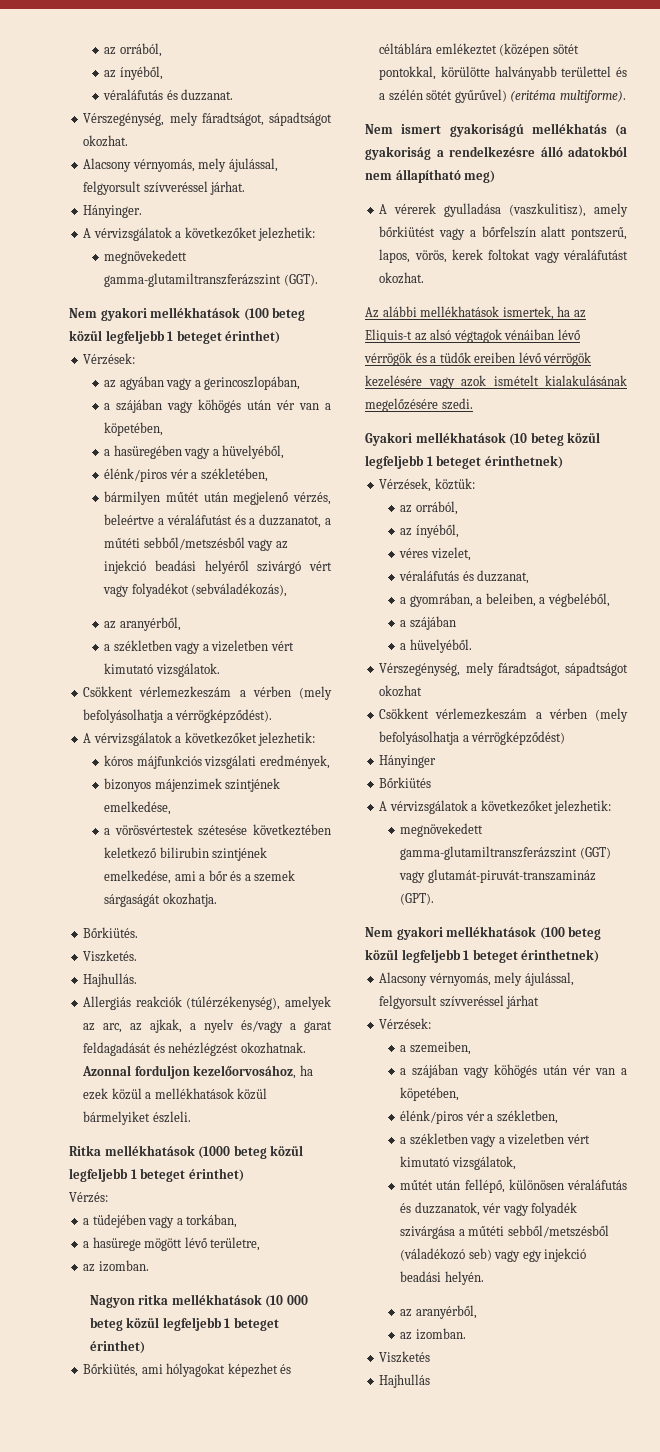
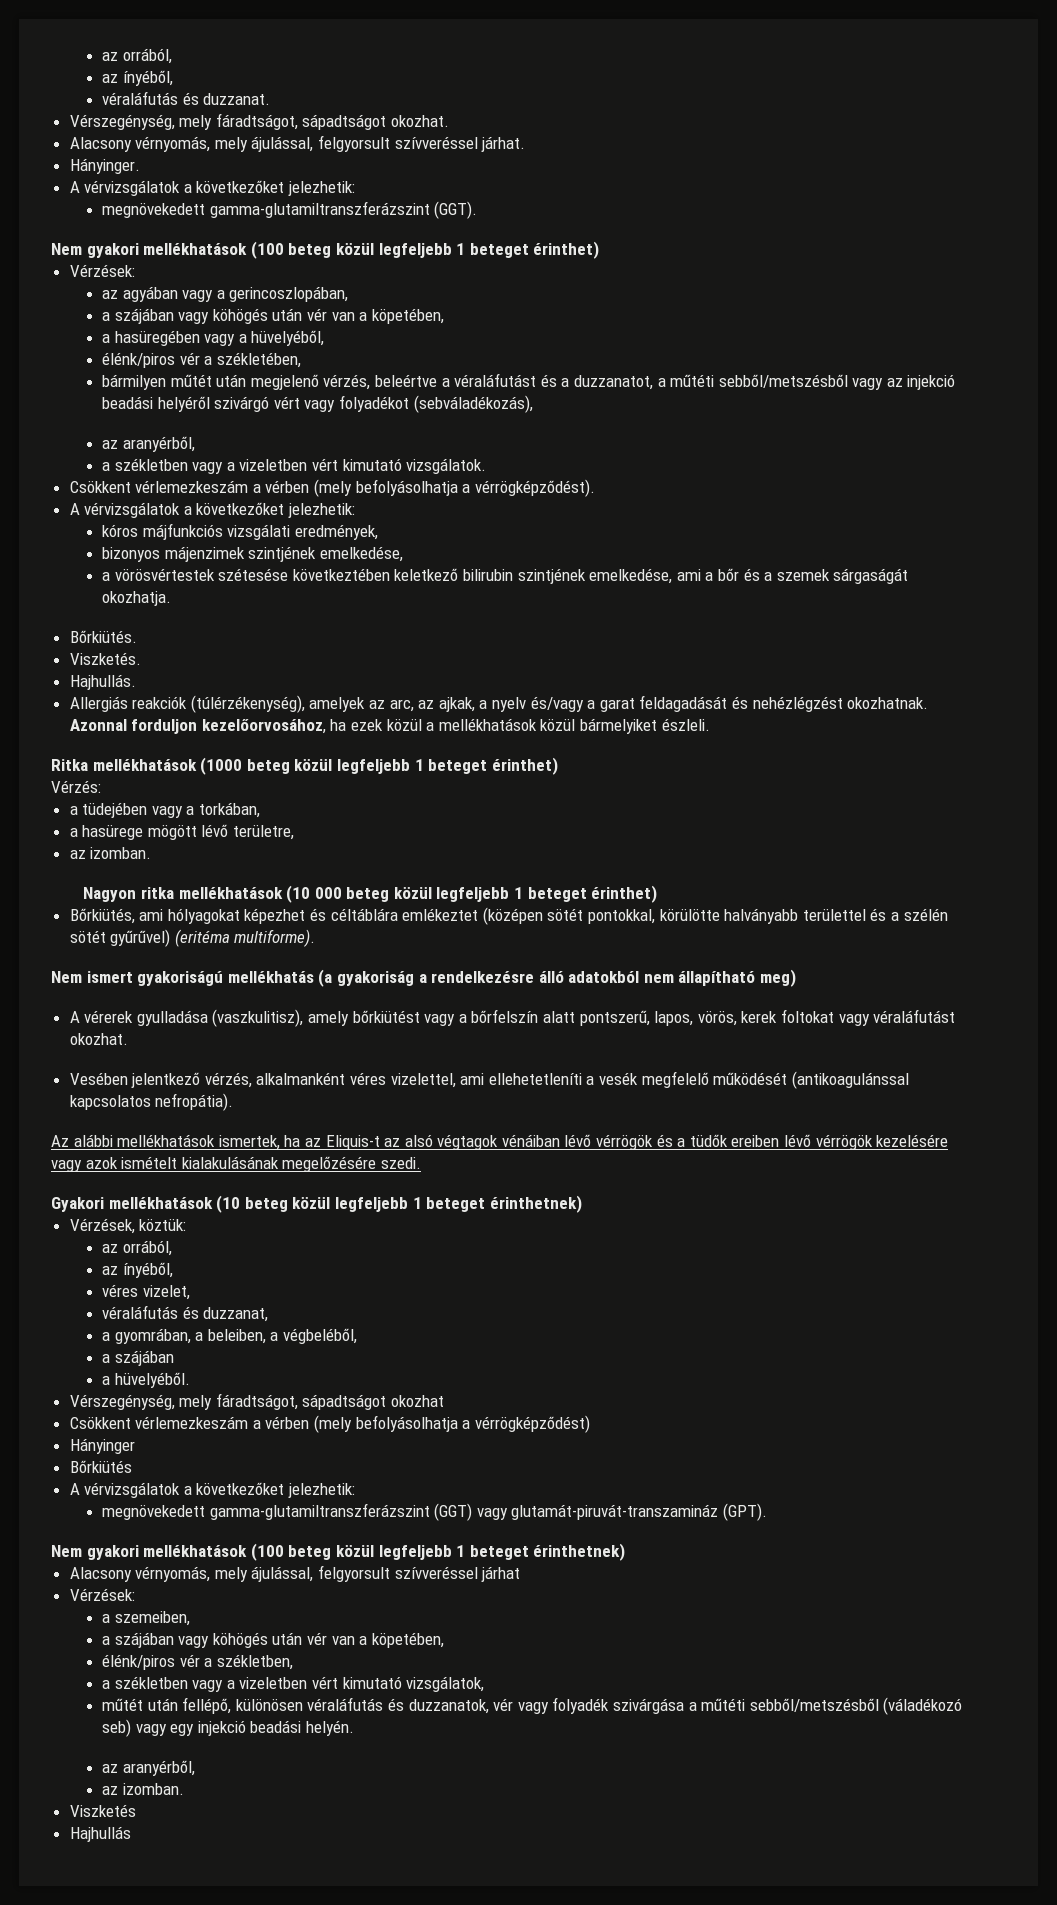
+ Vesében jelentkező vérzés, alkalmanként véres vizelettel, ami ellehetetleníti a vesék megfelelő működését (antikoagulánssal kapcsolatos nefropátia).

